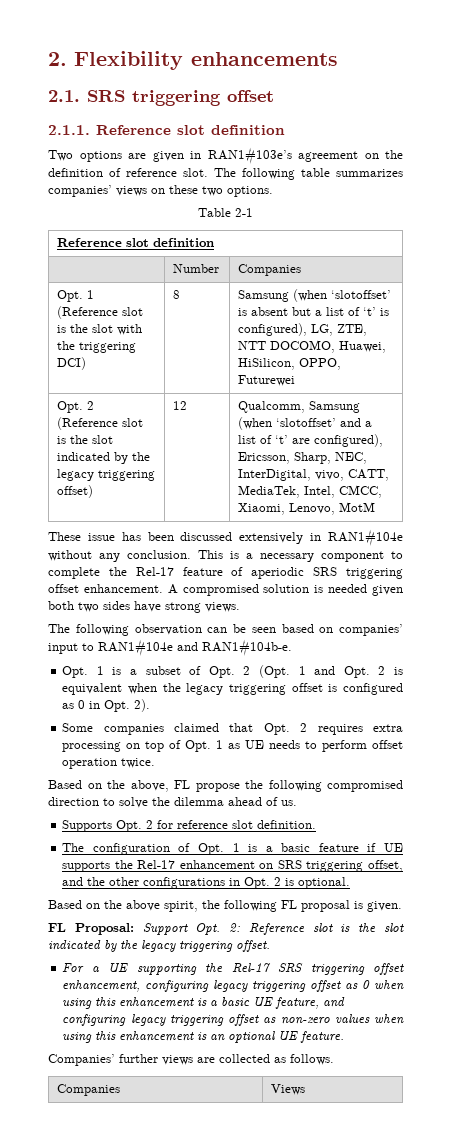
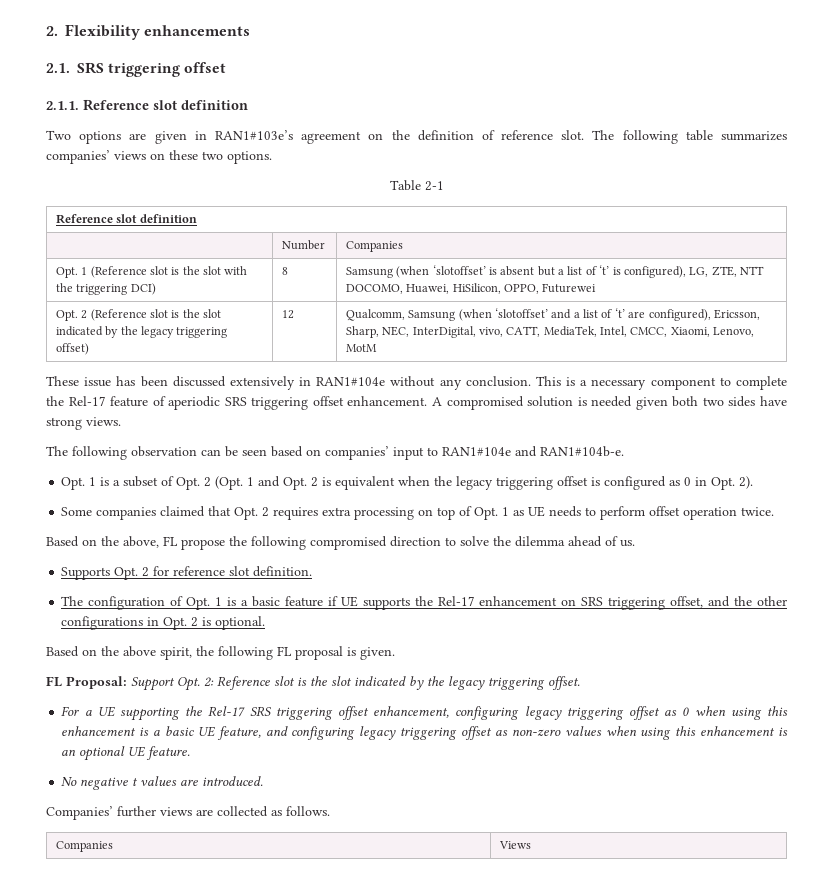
+ No negative t values are introduced.

